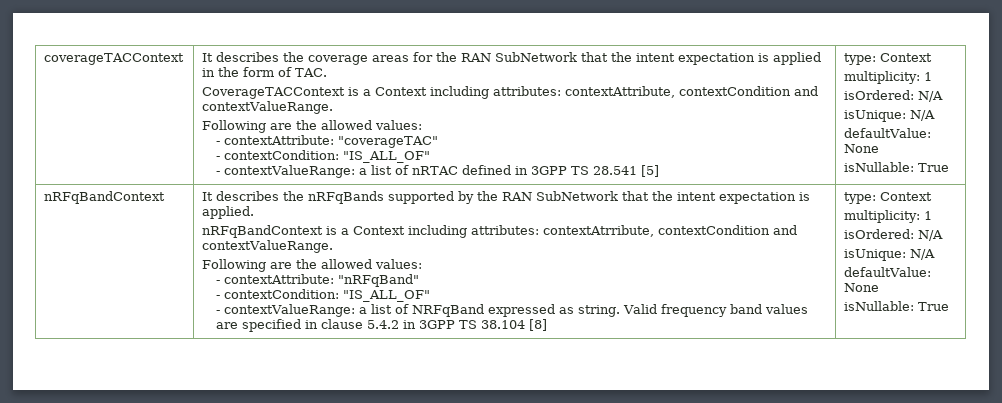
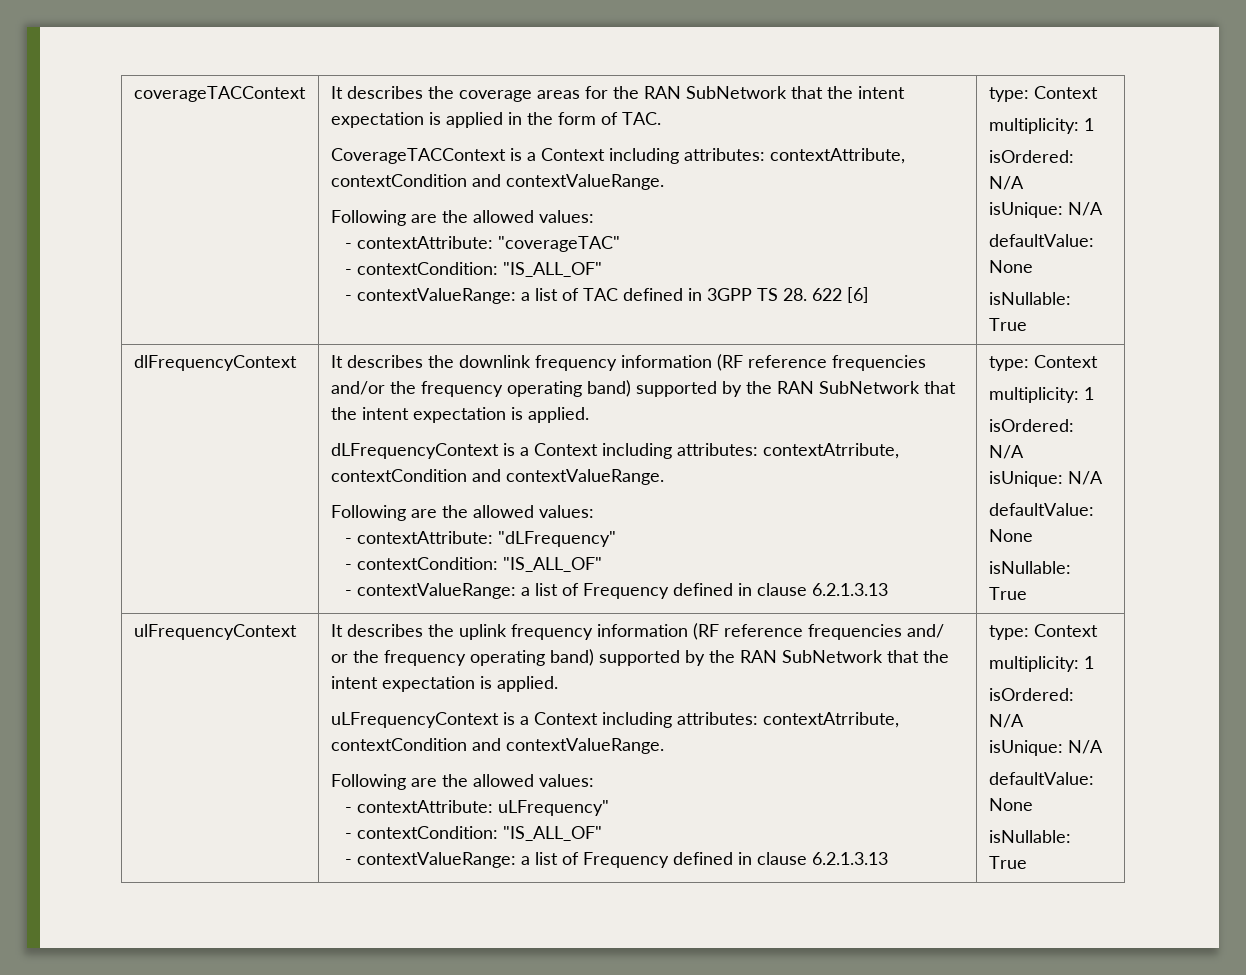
- - contextValueRange: a list of nRTAC defined in 3GPP TS 28.541 [5]
+ - contextValueRange: a list of TAC defined in 3GPP TS 28. 622 [6]
- nRFqBandContext | It describes the nRFqBands supported by the RAN SubNetwork that the intent expectation is applied.
+ dlFrequencyContext | It describes the downlink frequency information (RF reference frequencies and/or the frequency operating band) supported by the RAN SubNetwork that the intent expectation is applied.
- nRFqBandContext is a Context including attributes: contextAtrribute, contextCondition and contextValueRange.
+ dLFrequencyContext is a Context including attributes: contextAtrribute, contextCondition and contextValueRange.
- - contextAttribute: "nRFqBand"
+ - contextAttribute: "dLFrequency"
  - contextCondition: "IS_ALL_OF"
- - contextValueRange: a list of NRFqBand expressed as string. Valid frequency band values are specified in clause 5.4.2 in 3GPP TS 38.104 [8]
+ - contextValueRange: a list of Frequency defined in clause 6.2.1.3.13
+ ulFrequencyContext | It describes the uplink frequency information (RF reference frequencies and/ or the frequency operating band) supported by the RAN SubNetwork that the intent expectation is applied.
+ uLFrequencyContext is a Context including attributes: contextAtrribute, contextCondition and contextValueRange.
+ Following are the allowed values:
+ - contextAttribute: uLFrequency"
+ - contextCondition: "IS_ALL_OF"
+ - contextValueRange: a list of Frequency defined in clause 6.2.1.3.13 | type: Context
+ multiplicity: 1
+ isOrdered: N/A
+ isUnique: N/A
+ defaultValue: None
+ isNullable: True

